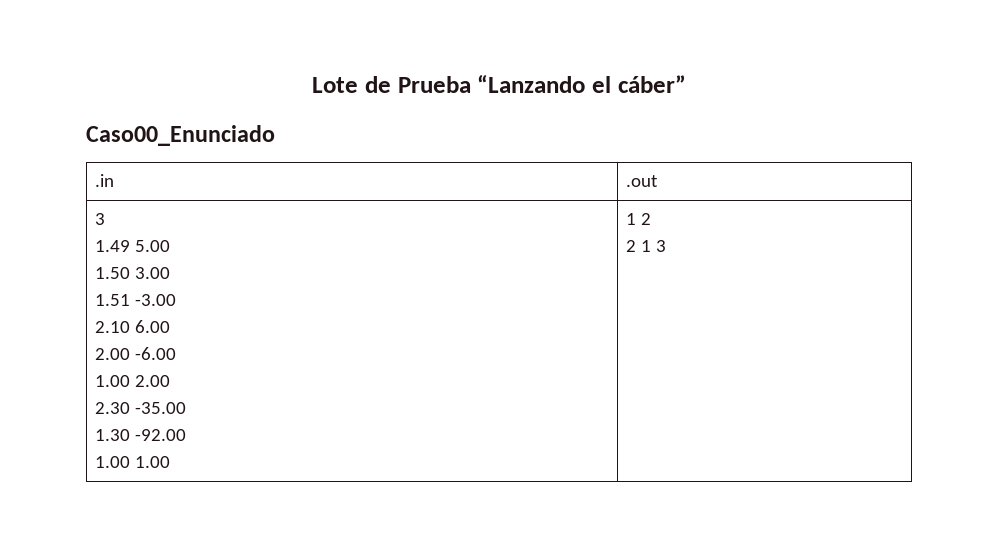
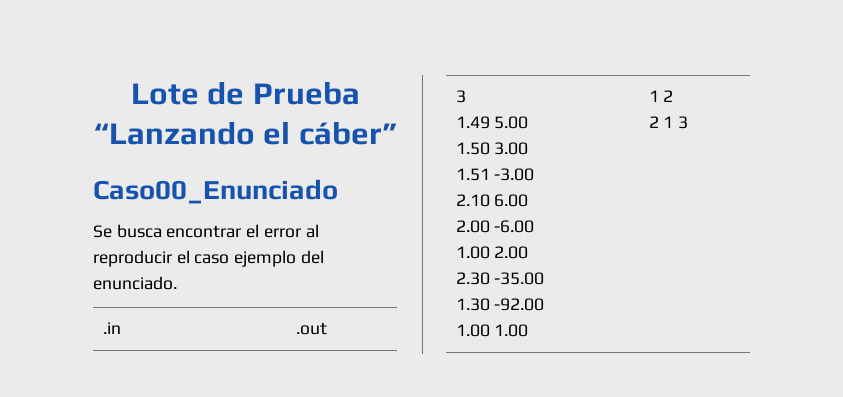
+ Se busca encontrar el error al reproducir el caso ejemplo del enunciado.

